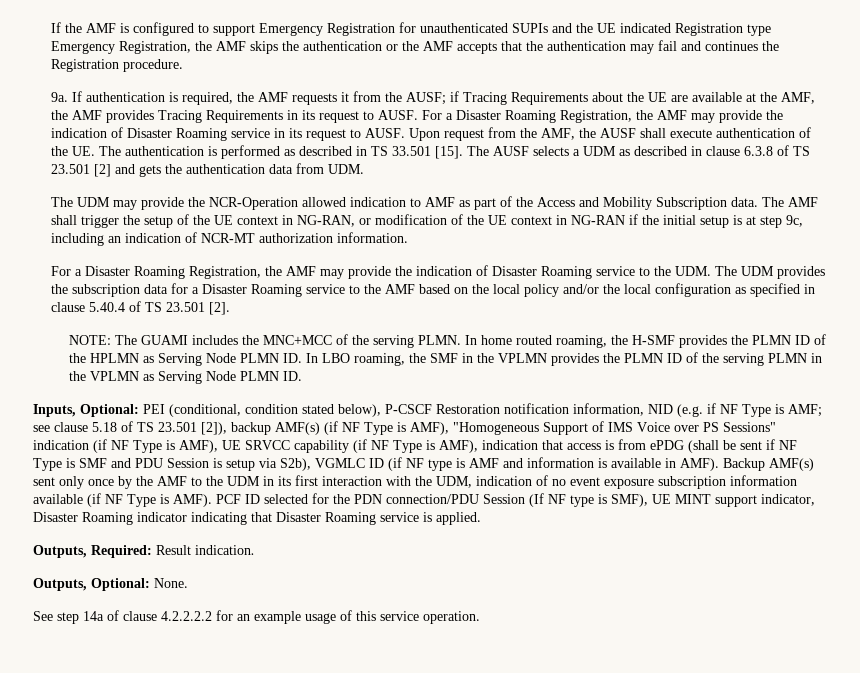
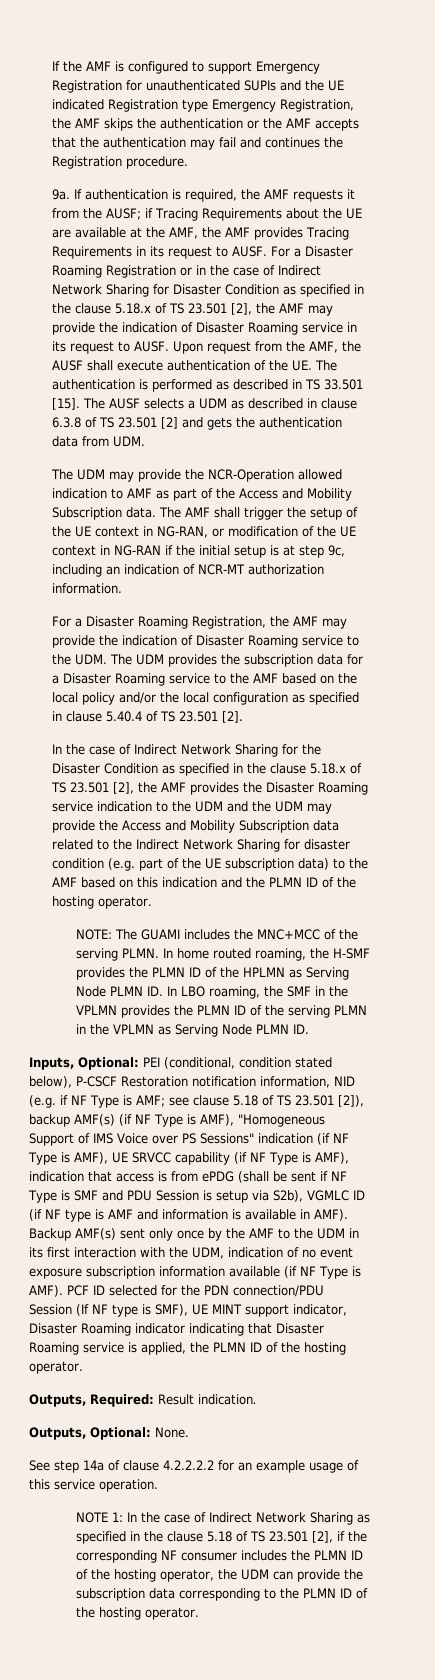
- For a Disaster Roaming Registration, the AMF may provide the indication of Disaster Roaming service in its request to AUSF.
+ For a Disaster Roaming Registration or in the case of Indirect Network Sharing for Disaster Condition as specified in the clause 5.18.x of TS 23.501 [2], the AMF may provide the indication of Disaster Roaming service in its request to AUSF.
+ In the case of Indirect Network Sharing for the Disaster Condition as specified in the clause 5.18.x of TS 23.501 [2], the AMF provides the Disaster Roaming service indication to the UDM and the UDM may provide the Access and Mobility Subscription data related to the Indirect Network Sharing for disaster condition (e.g. part of the UE subscription data) to the AMF based on this indication and the PLMN ID of the hosting operator.
- PCF ID selected for the PDN connection/PDU Session (If NF type is SMF), UE MINT support indicator, Disaster Roaming indicator indicating that Disaster Roaming service is applied.
+ PCF ID selected for the PDN connection/PDU Session (If NF type is SMF), UE MINT support indicator, Disaster Roaming indicator indicating that Disaster Roaming service is applied, the PLMN ID of the hosting operator.
+ NOTE 1: In the case of Indirect Network Sharing as specified in the clause 5.18 of TS 23.501 [2], if the corresponding NF consumer includes the PLMN ID of the hosting operator, the UDM can provide the subscription data corresponding to the PLMN ID of the hosting operator.

